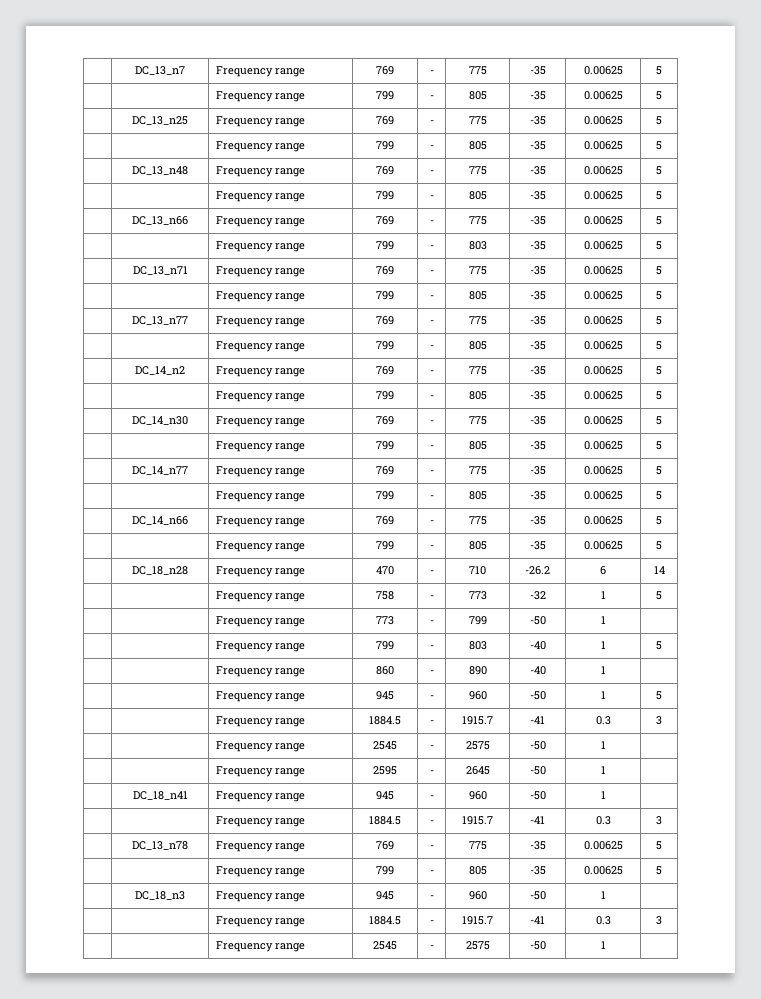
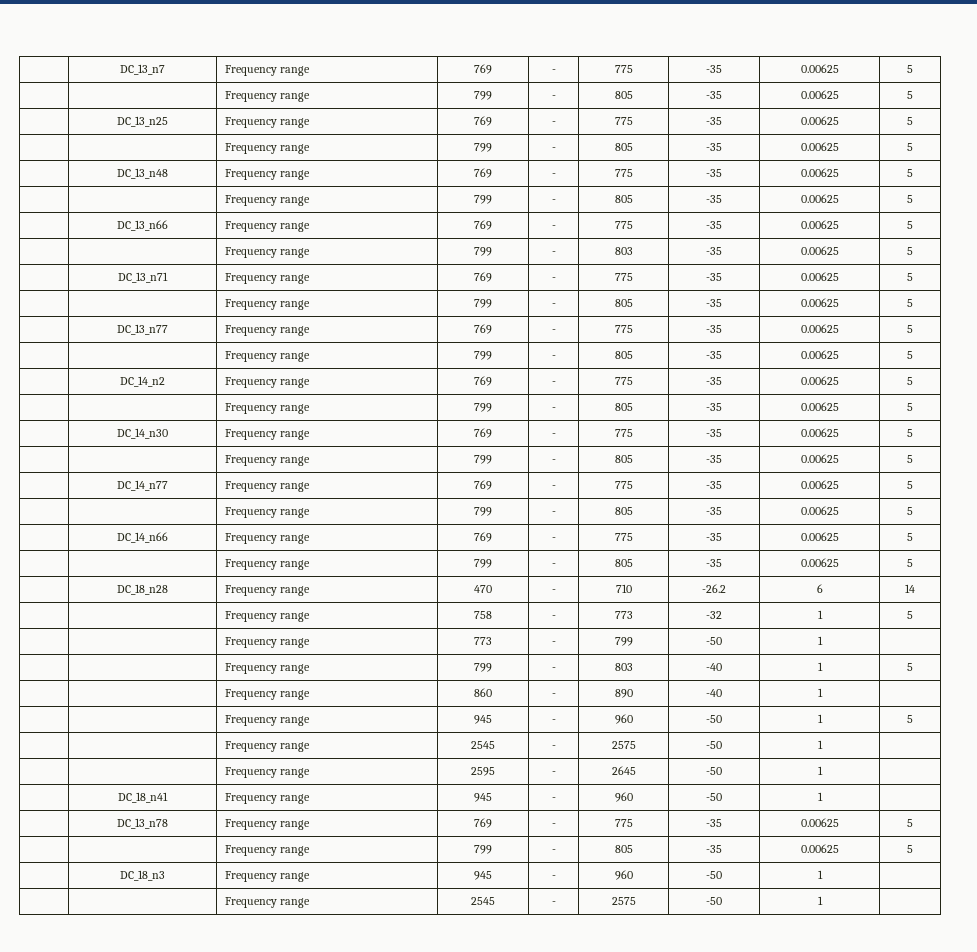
  | | Frequency range | 945 | - | 960 | -50 | 1 | 5
- | | Frequency range | 1884.5 | - | 1915.7 | -41 | 0.3 | 3
  | DC_18_n41 | Frequency range | 945 | - | 960 | -50 | 1 |
- | | Frequency range | 1884.5 | - | 1915.7 | -41 | 0.3 | 3
  | DC_18_n3 | Frequency range | 945 | - | 960 | -50 | 1 |
- | | Frequency range | 1884.5 | - | 1915.7 | -41 | 0.3 | 3

